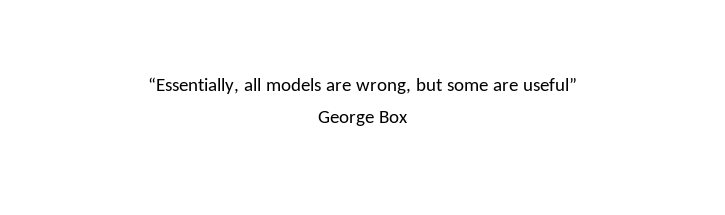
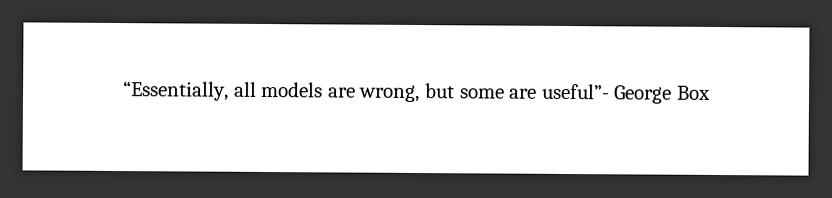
- “Essentially, all models are wrong, but some are useful”
- George Box
+ “Essentially, all models are wrong, but some are useful”- George Box

